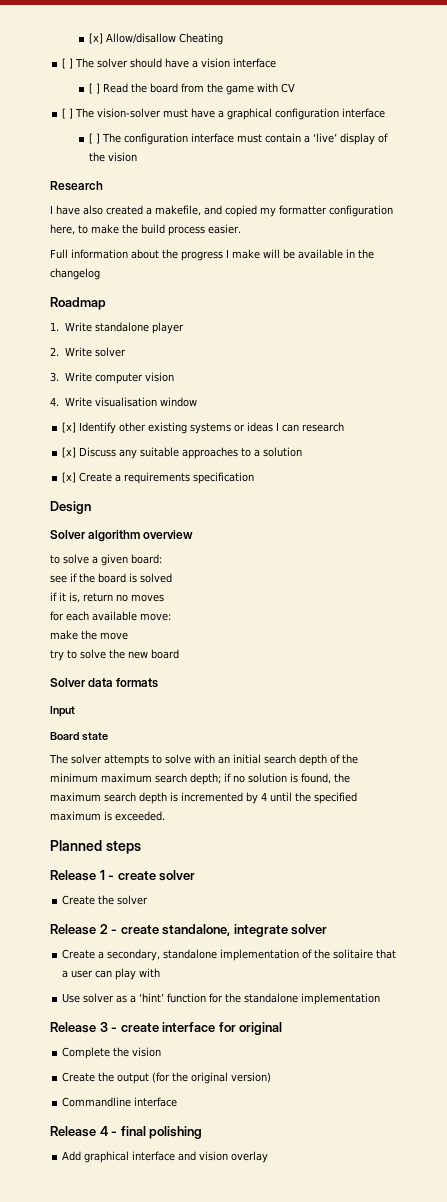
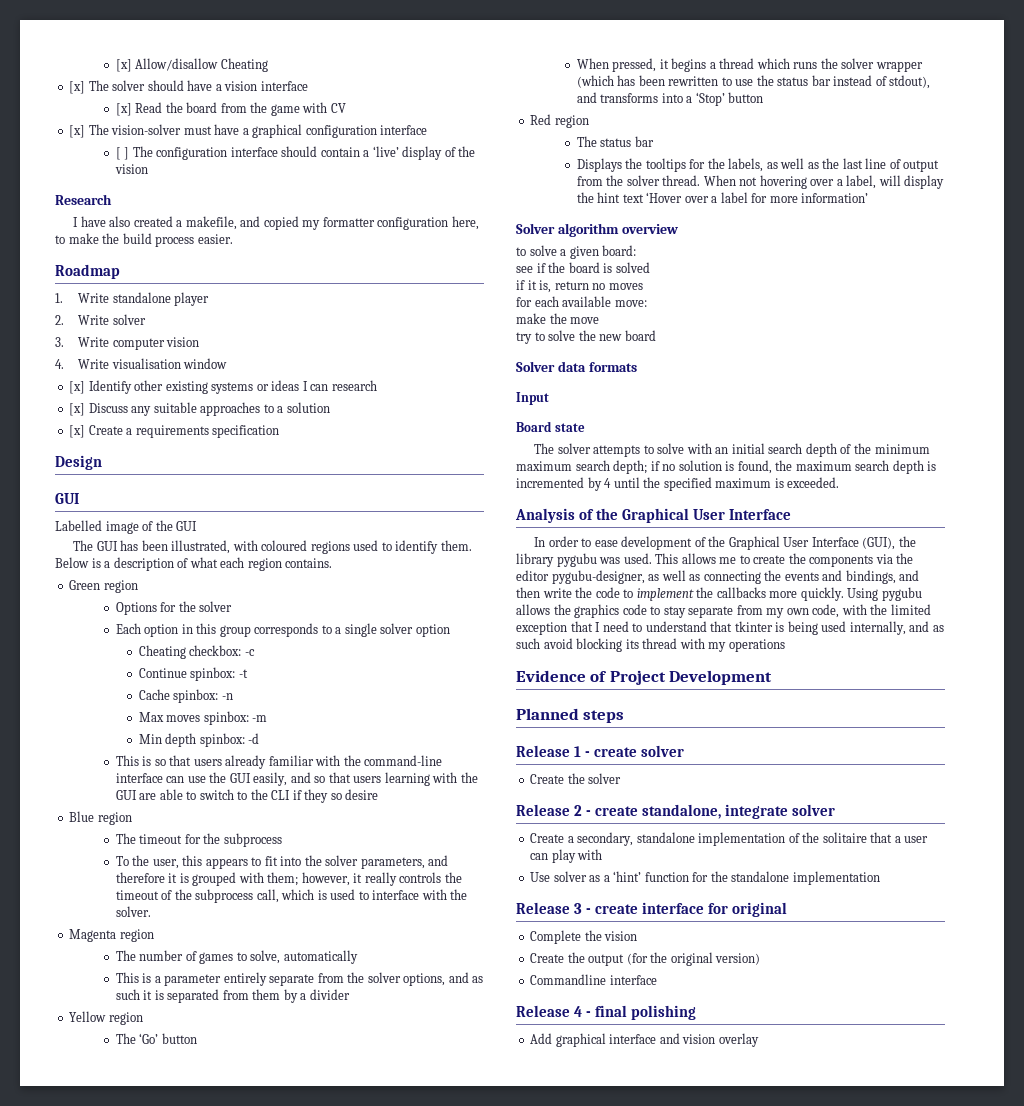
- [ ] The solver should have a vision interface
+ [x] The solver should have a vision interface
- [ ] Read the board from the game with CV
+ [x] Read the board from the game with CV
- [ ] The vision-solver must have a graphical configuration interface
+ [x] The vision-solver must have a graphical configuration interface
- [ ] The configuration interface must contain a ‘live’ display of the vision
+ [ ] The configuration interface should contain a ‘live’ display of the vision
- Full information about the progress I make will be available in the changelog
  Design
+ GUI
+ Labelled image of the GUI
+ The GUI has been illustrated, with coloured regions used to identify them. Below is a description of what each region contains.
+ Green region
+ Options for the solver
+ Each option in this group corresponds to a single solver option
+ Cheating checkbox: -c
+ Continue spinbox: -t
+ Cache spinbox: -n
+ Max moves spinbox: -m
+ Min depth spinbox: -d
+ This is so that users already familiar with the command-line interface can use the GUI easily, and so that users learning with the GUI are able to switch to the CLI if they so desire
+ Blue region
+ The timeout for the subprocess
+ To the user, this appears to fit into the solver parameters, and therefore it is grouped with them; however, it really controls the timeout of the subprocess call, which is used to interface with the solver.
+ Magenta region
+ The number of games to solve, automatically
+ This is a parameter entirely separate from the solver options, and as such it is separated from them by a divider
+ Yellow region
+ The ‘Go’ button
+ When pressed, it begins a thread which runs the solver wrapper (which has been rewritten to use the status bar instead of stdout), and transforms into a ‘Stop’ button
+ Red region
+ The status bar
+ Displays the tooltips for the labels, as well as the last line of output from the solver thread. When not hovering over a label, will display the hint text ‘Hover over a label for more information’
+ Analysis of the Graphical User Interface
+ In order to ease development of the Graphical User Interface (GUI), the library pygubu was used. This allows me to create the components via the editor pygubu-designer, as well as connecting the events and bindings, and then write the code to implement the callbacks more quickly. Using pygubu allows the graphics code to stay separate from my own code, with the limited exception that I need to understand that tkinter is being used internally, and as such avoid blocking its thread with my operations
+ Evidence of Project Development

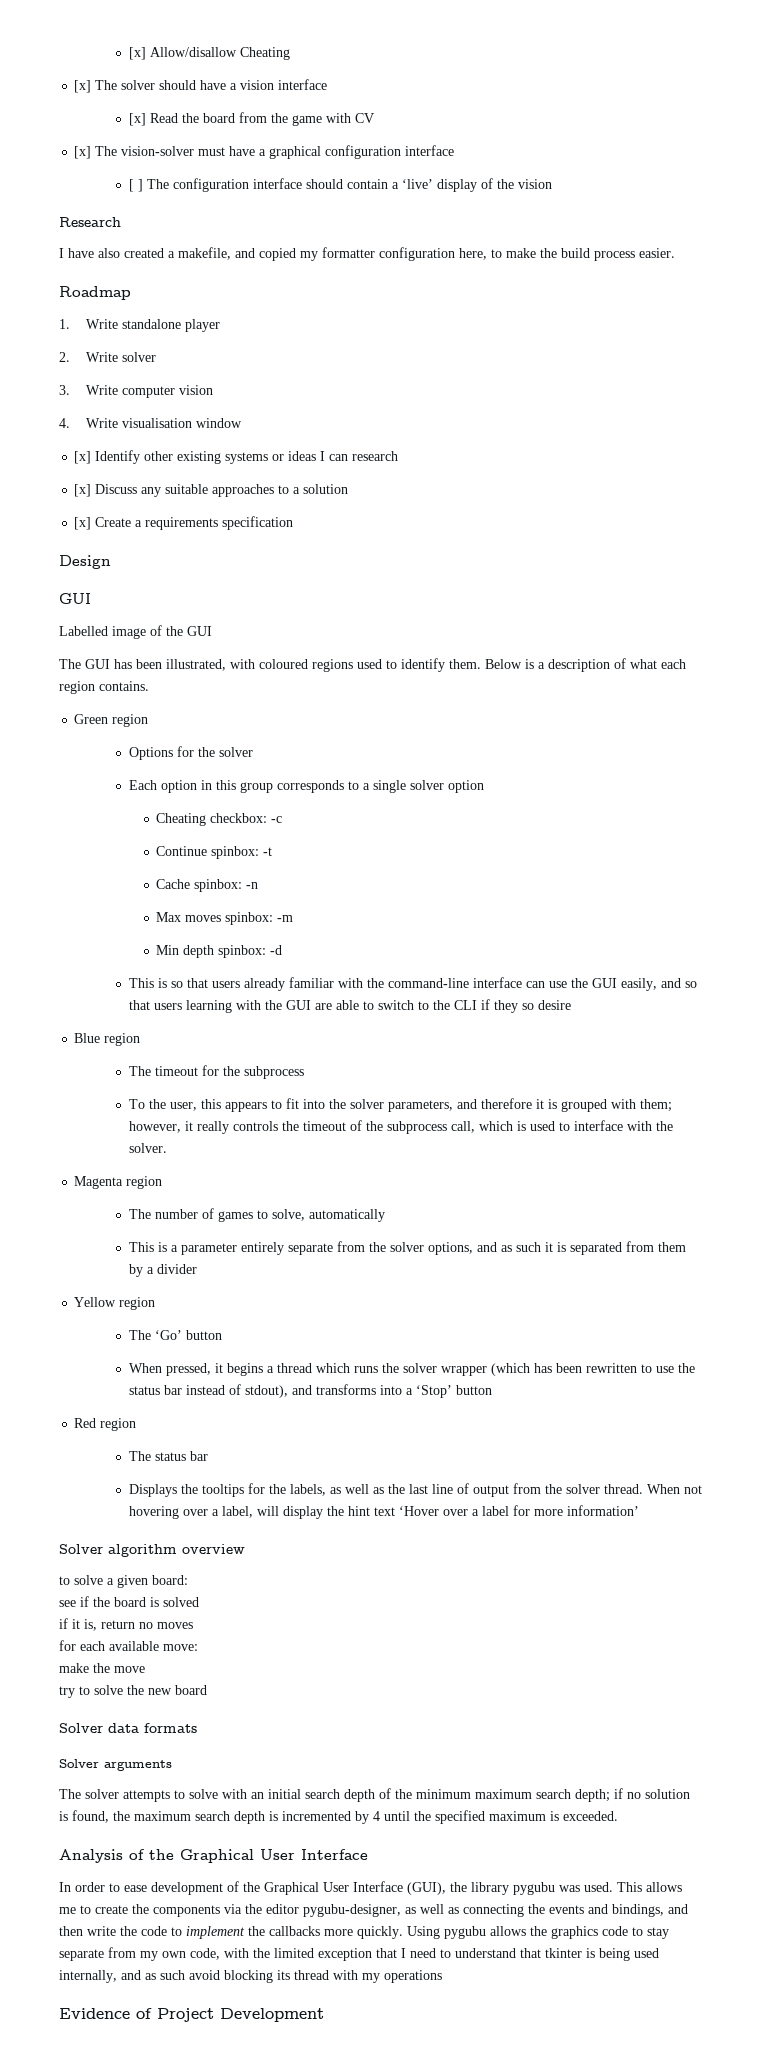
- Input
- Board state
+ Solver arguments
- Planned steps
- Release 1 - create solver
- Create the solver
- Release 2 - create standalone, integrate solver
- Create a secondary, standalone implementation of the solitaire that a user can play with
- Use solver as a ‘hint’ function for the standalone implementation
- Release 3 - create interface for original
- Complete the vision
- Create the output (for the original version)
- Commandline interface
- Release 4 - final polishing
- Add graphical interface and vision overlay

